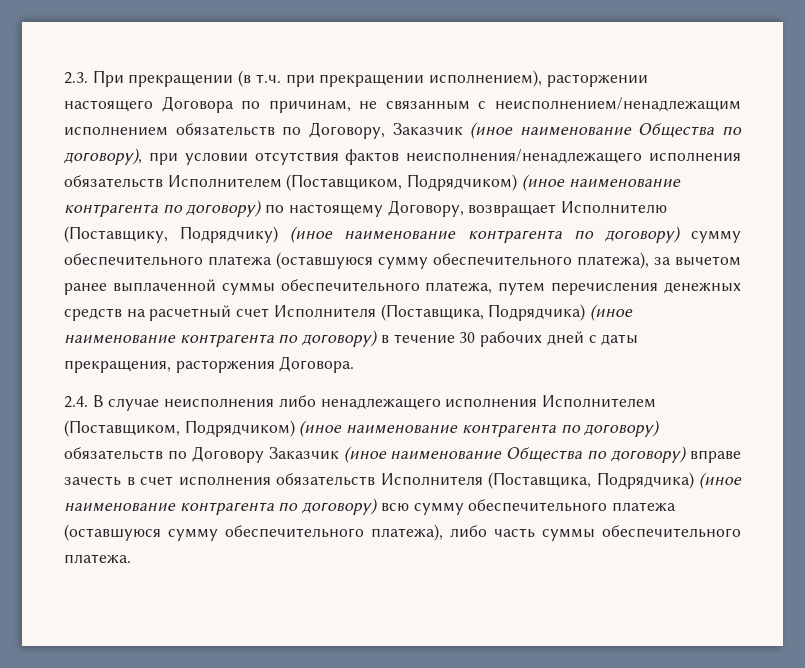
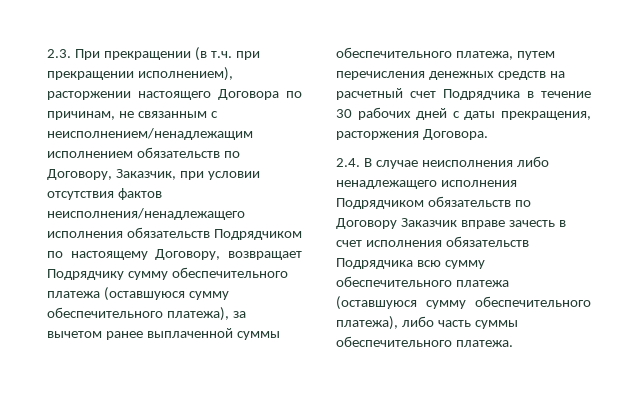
- 2.3. При прекращении (в т.ч. при прекращении исполнением), расторжении настоящего Договора по причинам, не связанным с неисполнением/ненадлежащим исполнением обязательств по Договору, Заказчик (иное наименование Общества по договору), при условии отсутствия фактов неисполнения/ненадлежащего исполнения обязательств Исполнителем (Поставщиком, Подрядчиком) (иное наименование контрагента по договору) по настоящему Договору, возвращает Исполнителю (Поставщику, Подрядчику) (иное наименование контрагента по договору) сумму обеспечительного платежа (оставшуюся сумму обеспечительного платежа), за вычетом ранее выплаченной суммы обеспечительного платежа, путем перечисления денежных средств на расчетный счет Исполнителя (Поставщика, Подрядчика) (иное наименование контрагента по договору) в течение 30 рабочих дней с даты прекращения, расторжения Договора.
+ 2.3. При прекращении (в т.ч. при прекращении исполнением), расторжении настоящего Договора по причинам, не связанным с неисполнением/ненадлежащим исполнением обязательств по Договору, Заказчик, при условии отсутствия фактов неисполнения/ненадлежащего исполнения обязательств Подрядчиком по настоящему Договору, возвращает Подрядчику сумму обеспечительного платежа (оставшуюся сумму обеспечительного платежа), за вычетом ранее выплаченной суммы обеспечительного платежа, путем перечисления денежных средств на расчетный счет Подрядчика в течение 30 рабочих дней с даты прекращения, расторжения Договора.
- 2.4. В случае неисполнения либо ненадлежащего исполнения Исполнителем (Поставщиком, Подрядчиком) (иное наименование контрагента по договору) обязательств по Договору Заказчик (иное наименование Общества по договору) вправе зачесть в счет исполнения обязательств Исполнителя (Поставщика, Подрядчика) (иное наименование контрагента по договору) всю сумму обеспечительного платежа (оставшуюся сумму обеспечительного платежа), либо часть суммы обеспечительного платежа.
+ 2.4. В случае неисполнения либо ненадлежащего исполнения Подрядчиком обязательств по Договору Заказчик вправе зачесть в счет исполнения обязательств Подрядчика всю сумму обеспечительного платежа (оставшуюся сумму обеспечительного платежа), либо часть суммы обеспечительного платежа.

